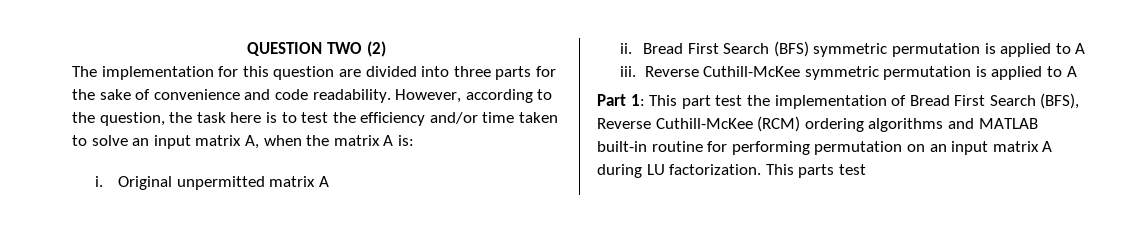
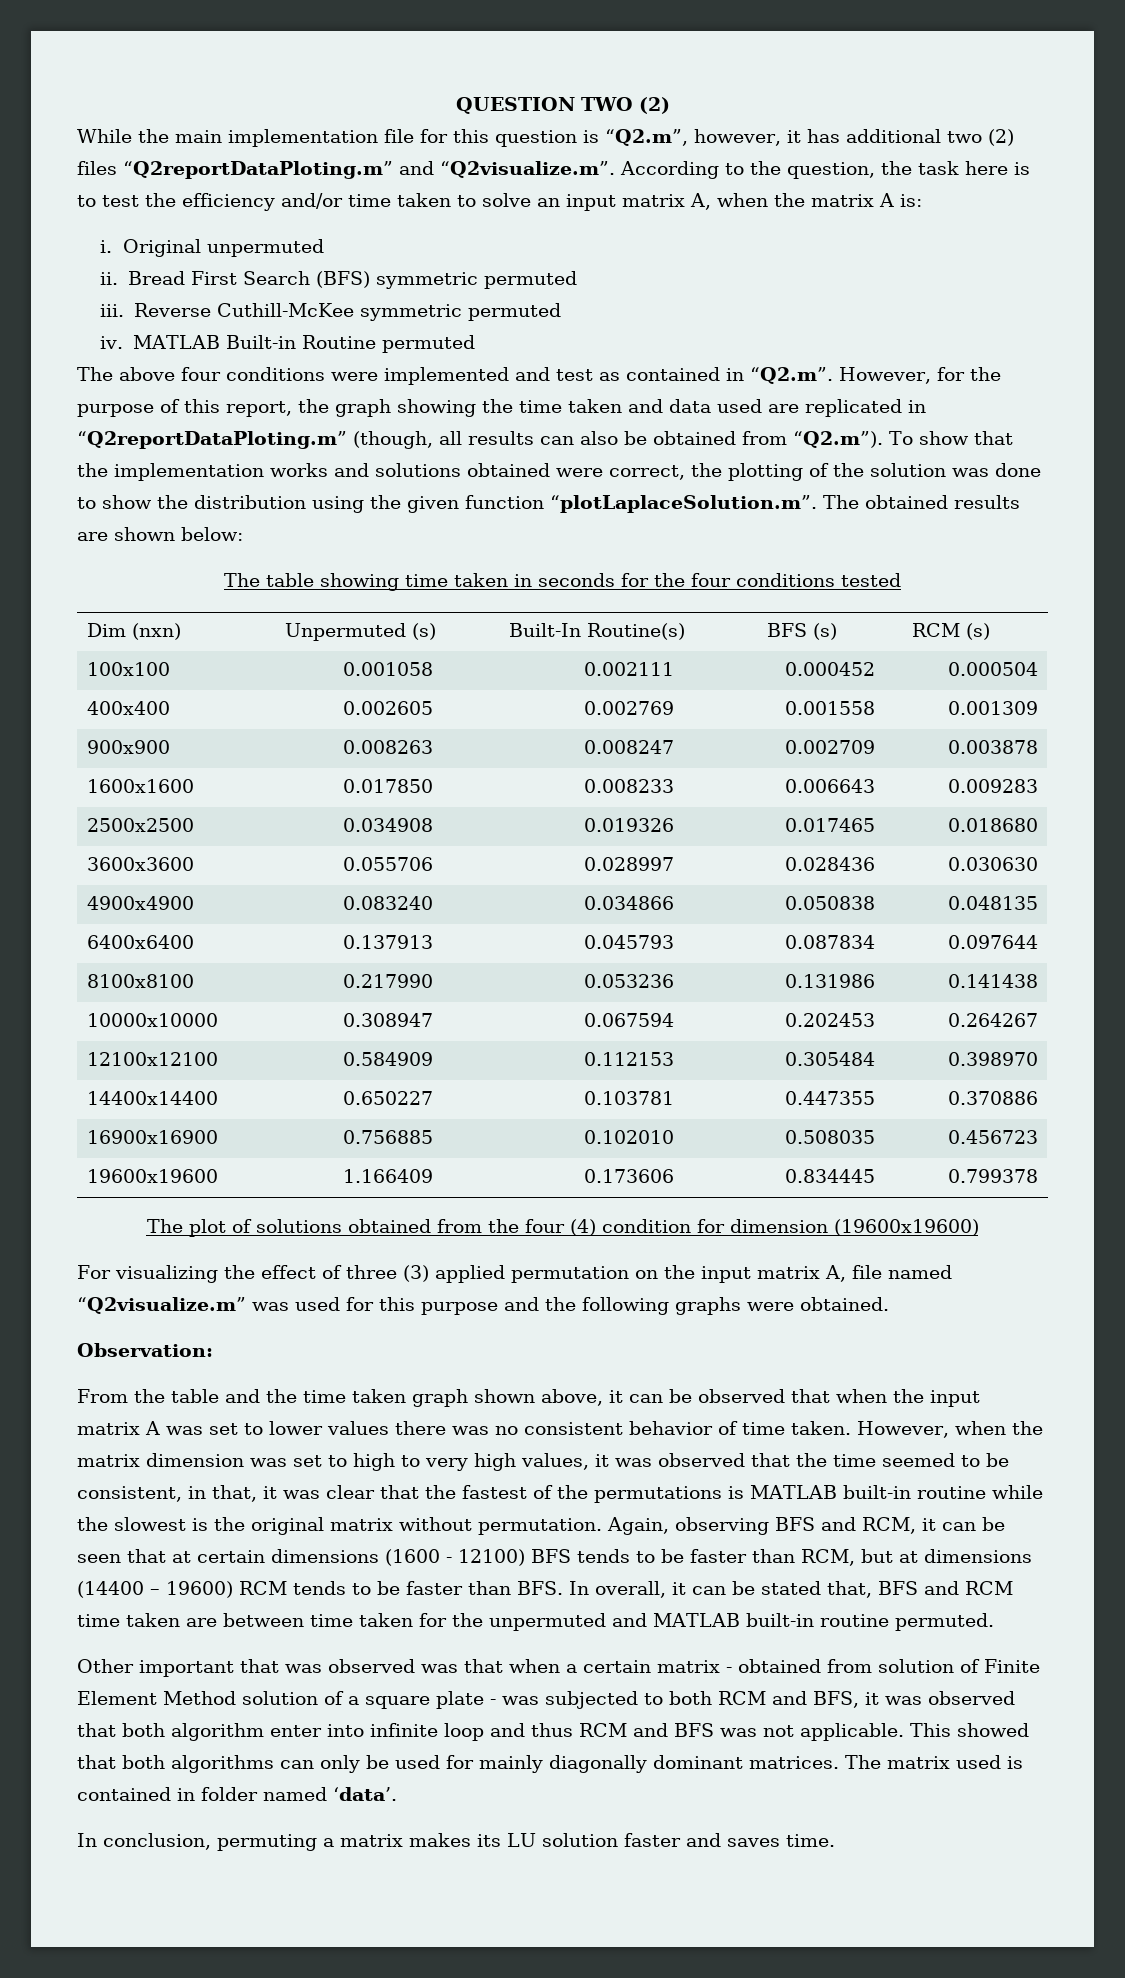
- The implementation for this question are divided into three parts for the sake of convenience and code readability. However, according to the question, the task here is to test the efficiency and/or time taken to solve an input matrix A, when the matrix A is:
+ While the main implementation file for this question is “Q2.m”, however, it has additional two (2) files “Q2reportDataPloting.m” and “Q2visualize.m”. According to the question, the task here is to test the efficiency and/or time taken to solve an input matrix A, when the matrix A is:
- Original unpermitted matrix A
+ Original unpermuted
- Bread First Search (BFS) symmetric permutation is applied to A
+ Bread First Search (BFS) symmetric permuted
- Reverse Cuthill-McKee symmetric permutation is applied to A
- Part 1: This part test the implementation of Bread First Search (BFS), Reverse Cuthill-McKee (RCM) ordering algorithms and MATLAB built-in routine for performing permutation on an input matrix A during LU factorization. This parts test
+ Reverse Cuthill-McKee symmetric permuted
+ iv. MATLAB Built-in Routine permuted
+ The above four conditions were implemented and test as contained in “Q2.m”. However, for the purpose of this report, the graph showing the time taken and data used are replicated in “Q2reportDataPloting.m” (though, all results can also be obtained from “Q2.m”). To show that the implementation works and solutions obtained were correct, the plotting of the solution was done to show the distribution using the given function “plotLaplaceSolution.m”. The obtained results are shown below:
+ The table showing time taken in seconds for the four conditions tested
+ Dim (nxn) | Unpermuted (s) | Built-In Routine(s) | BFS (s) | RCM (s)
+ 100x100 | 0.001058 | 0.002111 | 0.000452 | 0.000504
+ 400x400 | 0.002605 | 0.002769 | 0.001558 | 0.001309
+ 900x900 | 0.008263 | 0.008247 | 0.002709 | 0.003878
+ 1600x1600 | 0.017850 | 0.008233 | 0.006643 | 0.009283
+ 2500x2500 | 0.034908 | 0.019326 | 0.017465 | 0.018680
+ 3600x3600 | 0.055706 | 0.028997 | 0.028436 | 0.030630
+ 4900x4900 | 0.083240 | 0.034866 | 0.050838 | 0.048135
+ 6400x6400 | 0.137913 | 0.045793 | 0.087834 | 0.097644
+ 8100x8100 | 0.217990 | 0.053236 | 0.131986 | 0.141438
+ 10000x10000 | 0.308947 | 0.067594 | 0.202453 | 0.264267
+ 12100x12100 | 0.584909 | 0.112153 | 0.305484 | 0.398970
+ 14400x14400 | 0.650227 | 0.103781 | 0.447355 | 0.370886
+ 16900x16900 | 0.756885 | 0.102010 | 0.508035 | 0.456723
+ 19600x19600 | 1.166409 | 0.173606 | 0.834445 | 0.799378
+ The plot of solutions obtained from the four (4) condition for dimension (19600x19600)
+ For visualizing the effect of three (3) applied permutation on the input matrix A, file named “Q2visualize.m” was used for this purpose and the following graphs were obtained.
+ Observation:
+ From the table and the time taken graph shown above, it can be observed that when the input matrix A was set to lower values there was no consistent behavior of time taken. However, when the matrix dimension was set to high to very high values, it was observed that the time seemed to be consistent, in that, it was clear that the fastest of the permutations is MATLAB built-in routine while the slowest is the original matrix without permutation. Again, observing BFS and RCM, it can be seen that at certain dimensions (1600 - 12100) BFS tends to be faster than RCM, but at dimensions (14400 – 19600) RCM tends to be faster than BFS. In overall, it can be stated that, BFS and RCM time taken are between time taken for the unpermuted and MATLAB built-in routine permuted.
+ Other important that was observed was that when a certain matrix - obtained from solution of Finite Element Method solution of a square plate - was subjected to both RCM and BFS, it was observed that both algorithm enter into infinite loop and thus RCM and BFS was not applicable. This showed that both algorithms can only be used for mainly diagonally dominant matrices. The matrix used is contained in folder named ‘data’.
+ In conclusion, permuting a matrix makes its LU solution faster and saves time.

